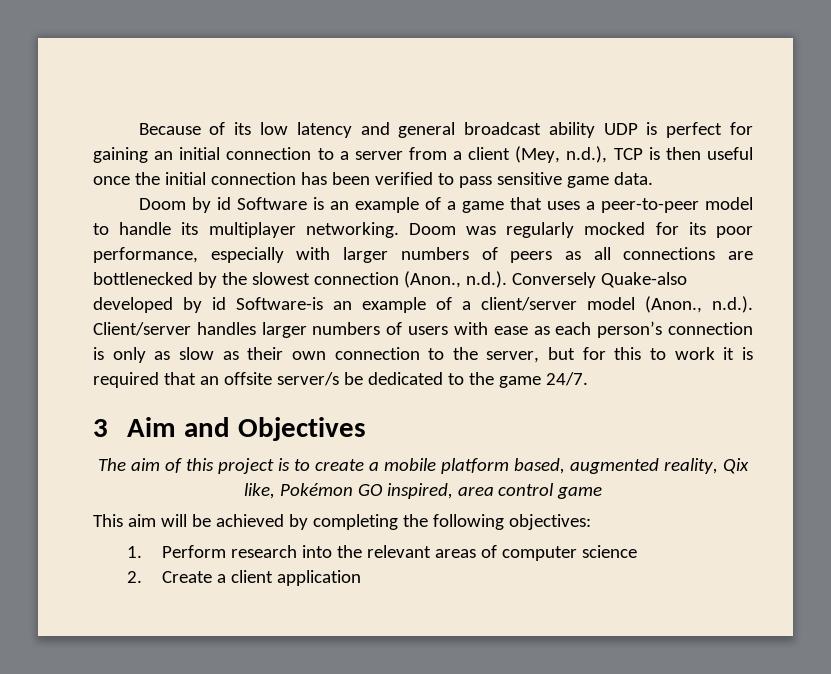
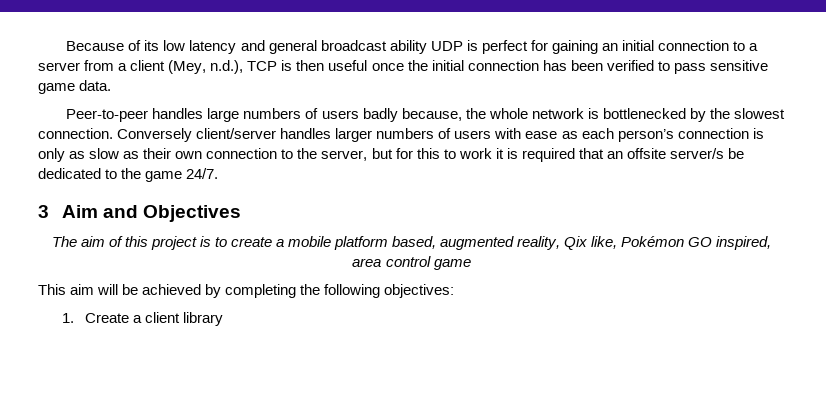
- Doom by id Software is an example of a game that uses a peer-to-peer model to handle its multiplayer networking. Doom was regularly mocked for its poor performance, especially with larger numbers of peers as all connections are bottlenecked by the slowest connection (Anon., n.d.). Conversely Quake-also developed by id Software-is an example of a client/server model (Anon., n.d.). Client/server handles larger numbers of users with ease as each person’s connection is only as slow as their own connection to the server, but for this to work it is required that an offsite server/s be dedicated to the game 24/7.
+ Peer-to-peer handles large numbers of users badly because, the whole network is bottlenecked by the slowest connection. Conversely client/server handles larger numbers of users with ease as each person’s connection is only as slow as their own connection to the server, but for this to work it is required that an offsite server/s be dedicated to the game 24/7.
- 1. Perform research into the relevant areas of computer science
- 2. Create a client application
+ 1. Create a client library

